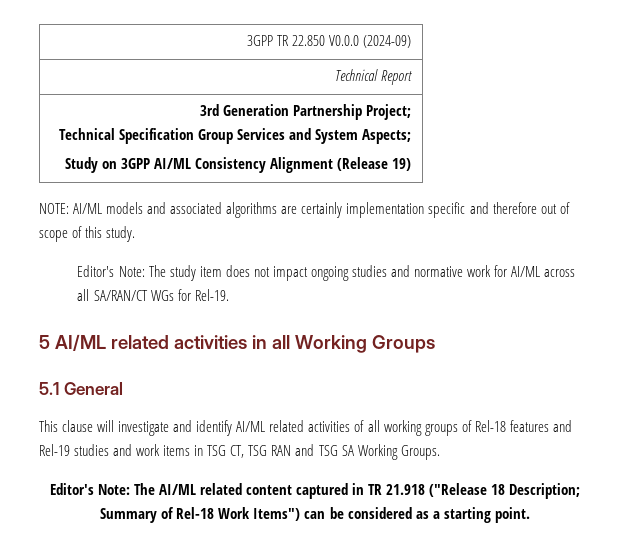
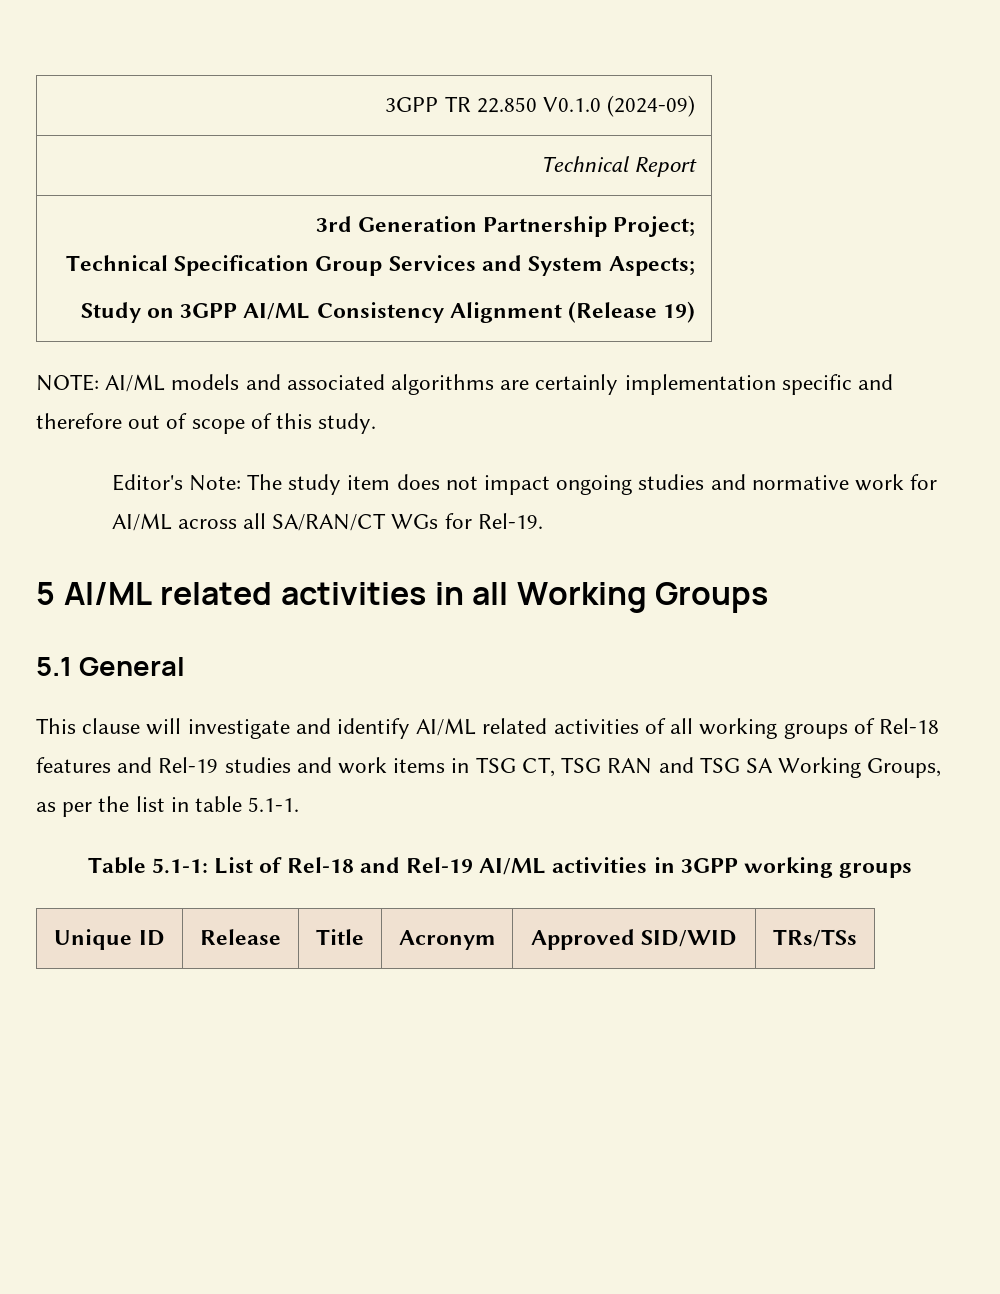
- 3GPP TR 22.850 V0.0.0 (2024-09)
+ 3GPP TR 22.850 V0.1.0 (2024-09)
- This clause will investigate and identify AI/ML related activities of all working groups of Rel-18 features and Rel-19 studies and work items in TSG CT, TSG RAN and TSG SA Working Groups.
- Editor's Note: The AI/ML related content captured in TR 21.918 ("Release 18 Description; Summary of Rel-18 Work Items") can be considered as a starting point.
+ This clause will investigate and identify AI/ML related activities of all working groups of Rel-18 features and Rel-19 studies and work items in TSG CT, TSG RAN and TSG SA Working Groups, as per the list in table 5.1-1.
+ Table 5.1-1: List of Rel-18 and Rel-19 AI/ML activities in 3GPP working groups
+ Unique ID | Release | Title | Acronym | Approved SID/WID | TRs/TSs

